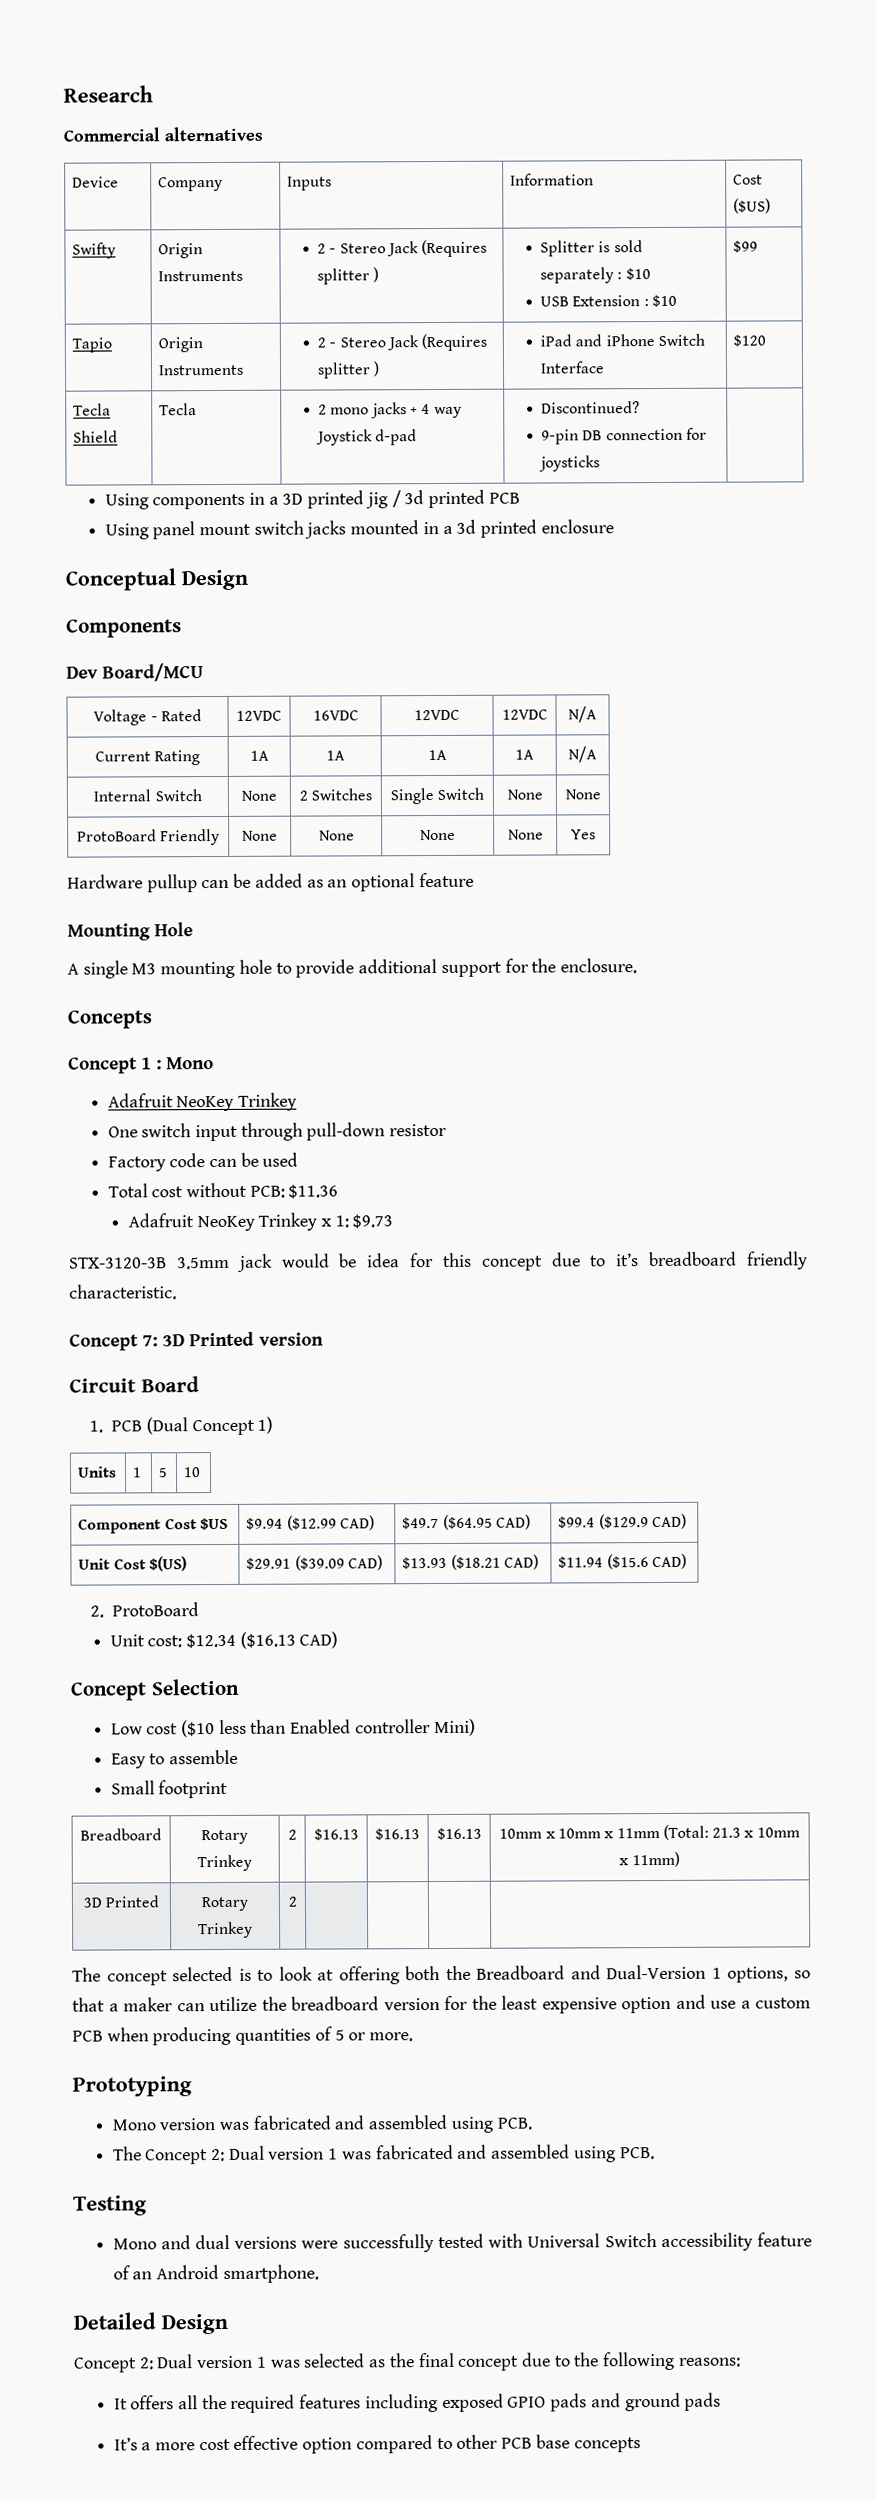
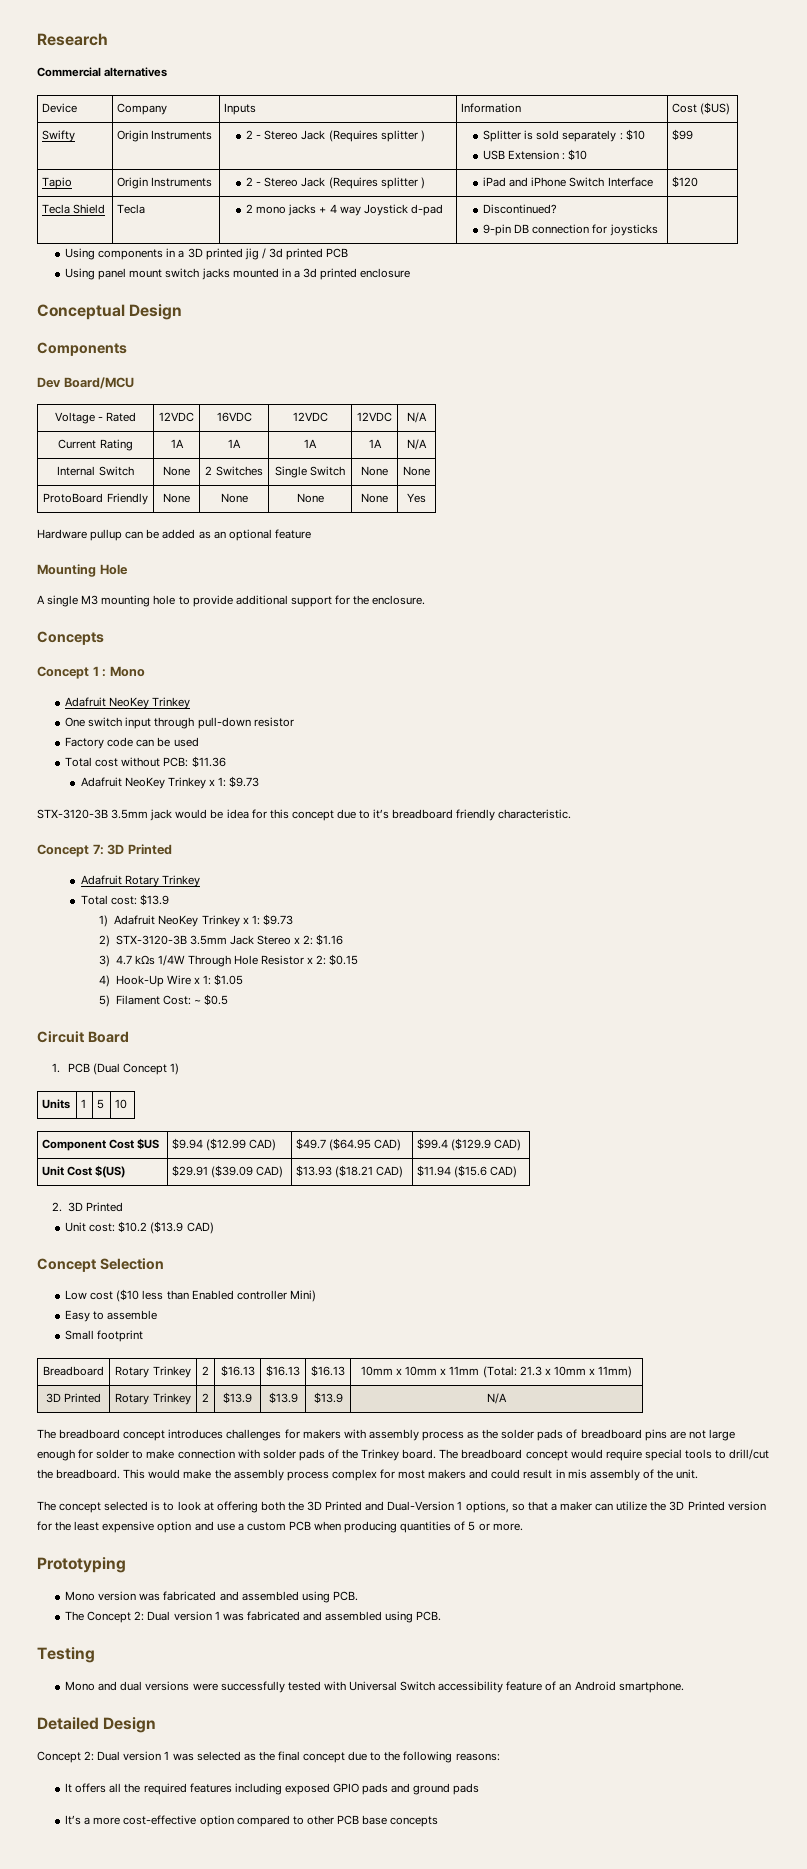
- Concept 7: 3D Printed version
+ Concept 7: 3D Printed
+ Adafruit Rotary Trinkey
+ Total cost: $13.9
+ 1) Adafruit NeoKey Trinkey x 1: $9.73
+ 2) STX-3120-3B 3.5mm Jack Stereo x 2: $1.16
+ 3) 4.7 kΩs 1/4W Through Hole Resistor x 2: $0.15
+ 4) Hook-Up Wire x 1: $1.05
+ 5) Filament Cost: ~ $0.5
- 2. ProtoBoard
+ 2. 3D Printed
- Unit cost: $12.34 ($16.13 CAD)
+ Unit cost: $10.2 ($13.9 CAD)
- 3D Printed | Rotary Trinkey | 2 | | | |
+ 3D Printed | Rotary Trinkey | 2 | $13.9 | $13.9 | $13.9 | N/A
+ The breadboard concept introduces challenges for makers with assembly process as the solder pads of breadboard pins are not large enough for solder to make connection with solder pads of the Trinkey board. The breadboard concept would require special tools to drill/cut the breadboard. This would make the assembly process complex for most makers and could result in mis assembly of the unit.
- The concept selected is to look at offering both the Breadboard and Dual-Version 1 options, so that a maker can utilize the breadboard version for the least expensive option and use a custom PCB when producing quantities of 5 or more.
+ The concept selected is to look at offering both the 3D Printed and Dual-Version 1 options, so that a maker can utilize the 3D Printed version for the least expensive option and use a custom PCB when producing quantities of 5 or more.
- It’s a more cost effective option compared to other PCB base concepts
+ It’s a more cost-effective option compared to other PCB base concepts

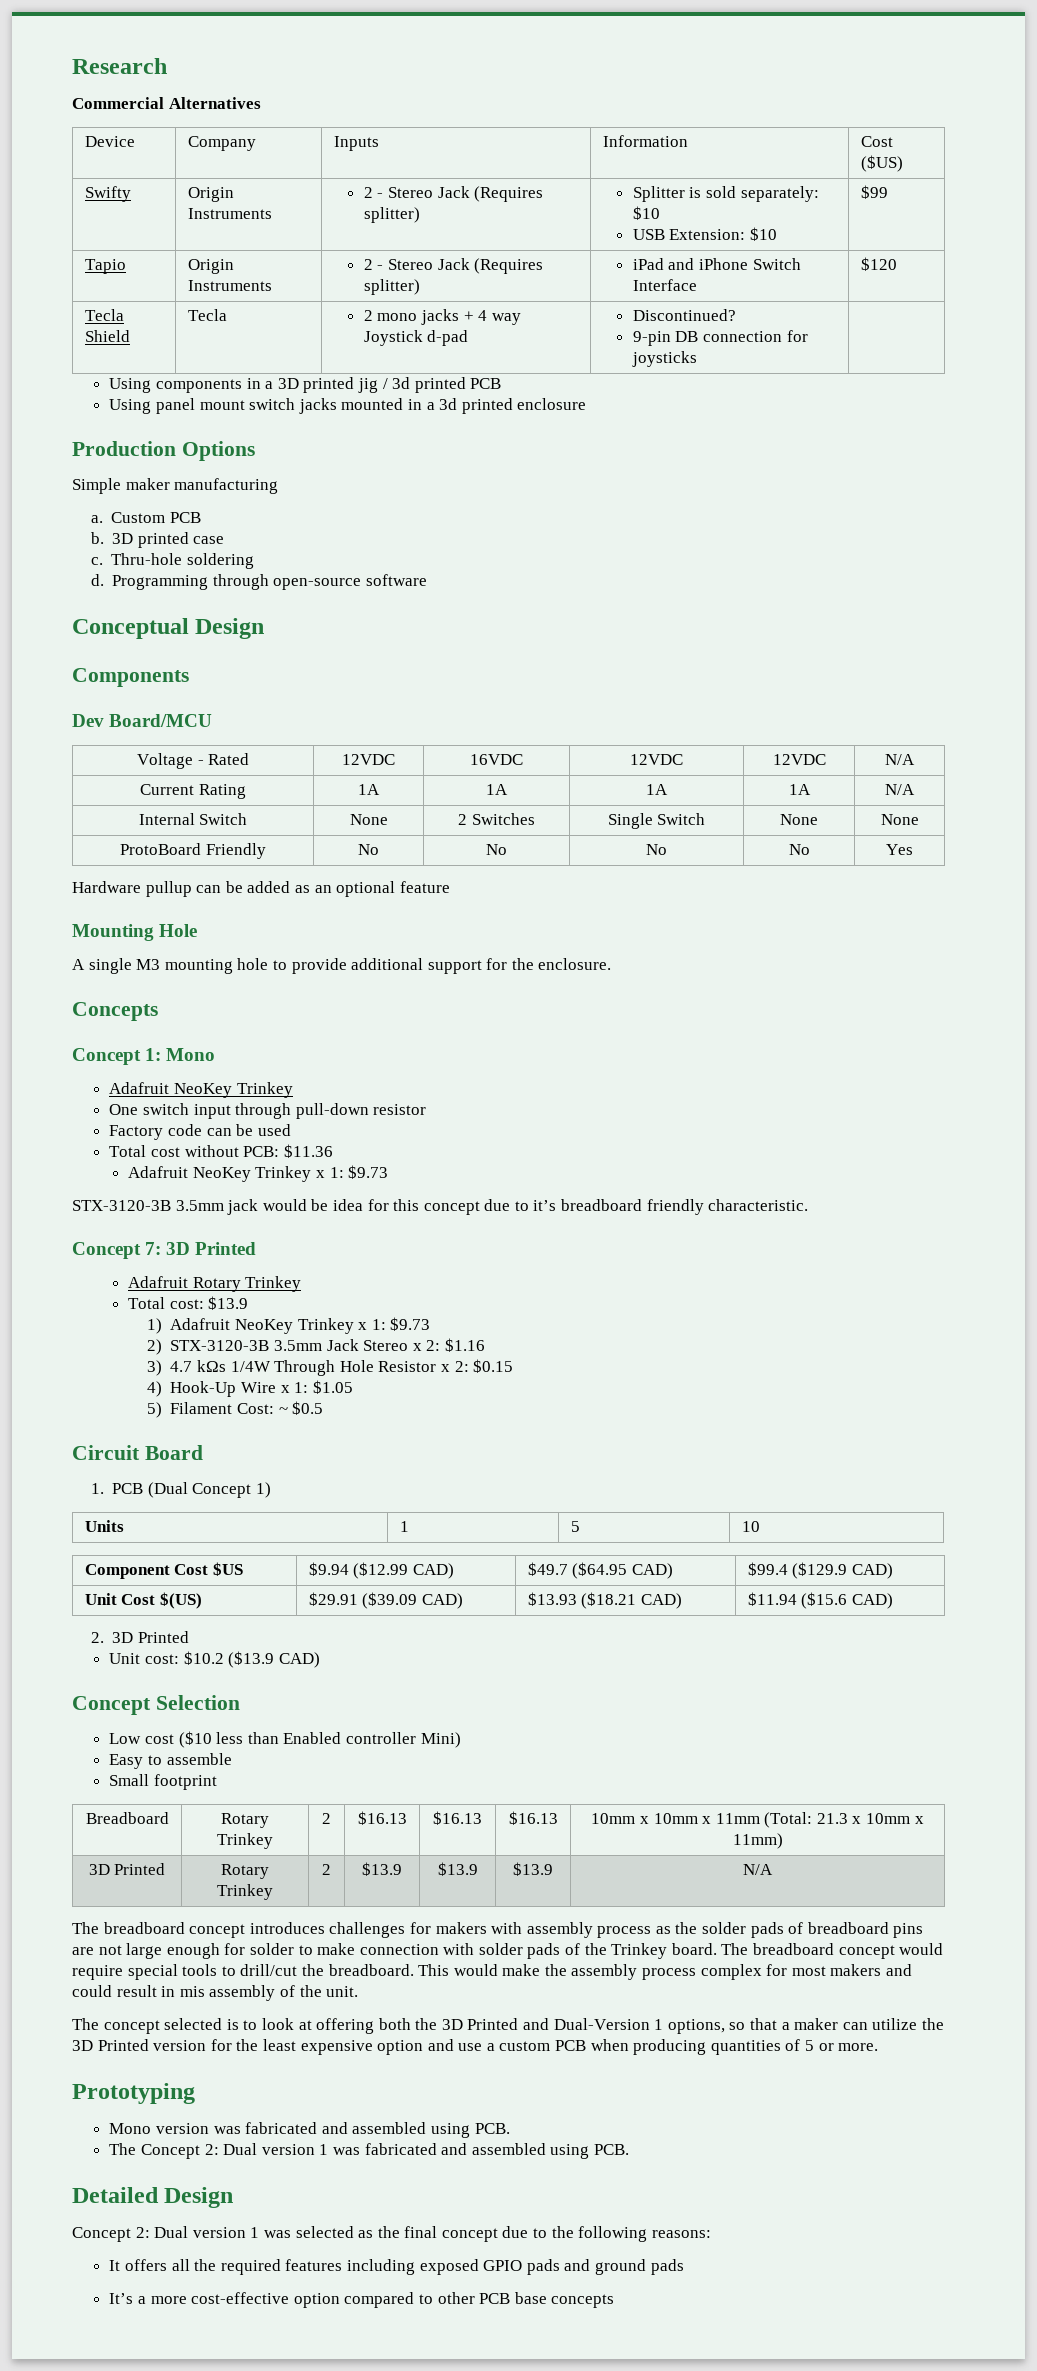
- Commercial alternatives
+ Commercial Alternatives
- Swifty | Origin Instruments | 2 - Stereo Jack (Requires splitter ) | Splitter is sold separately : $10
- USB Extension : $10 | $99
+ Swifty | Origin Instruments | 2 - Stereo Jack (Requires splitter) | Splitter is sold separately: $10
+ USB Extension: $10 | $99
- Tapio | Origin Instruments | 2 - Stereo Jack (Requires splitter ) | iPad and iPhone Switch Interface | $120
+ Tapio | Origin Instruments | 2 - Stereo Jack (Requires splitter) | iPad and iPhone Switch Interface | $120
+ Production Options
+ Simple maker manufacturing
+ a. Custom PCB
+ b. 3D printed case
+ c. Thru-hole soldering
+ d. Programming through open-source software
- ProtoBoard Friendly | None | None | None | None | Yes
+ ProtoBoard Friendly | No | No | No | No | Yes
- Concept 1 : Mono
+ Concept 1: Mono
- Testing
- Mono and dual versions were successfully tested with Universal Switch accessibility feature of an Android smartphone.

